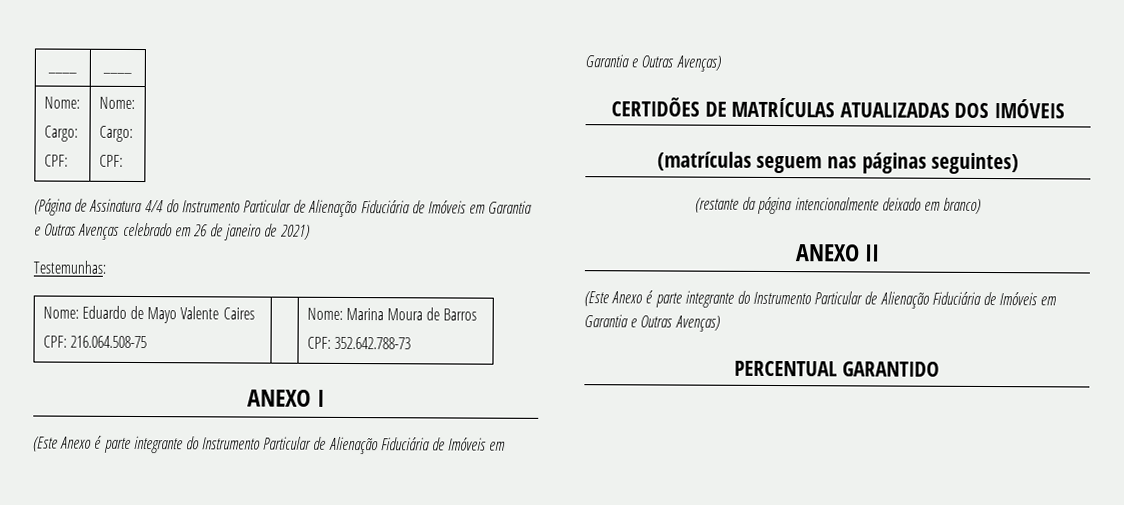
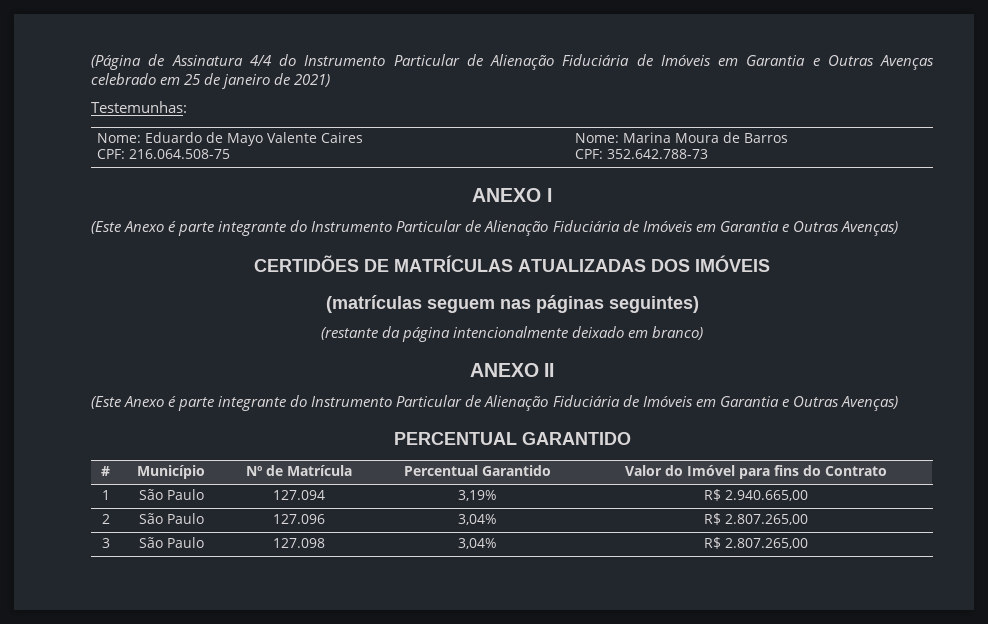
- ____ | ____
- Nome:
- Cargo:
- CPF: | Nome:
- Cargo:
- CPF:
- (Página de Assinatura 4/4 do Instrumento Particular de Alienação Fiduciária de Imóveis em Garantia e Outras Avenças celebrado em 26 de janeiro de 2021)
+ (Página de Assinatura 4/4 do Instrumento Particular de Alienação Fiduciária de Imóveis em Garantia e Outras Avenças celebrado em 25 de janeiro de 2021)
+ # | Município | Nº de Matrícula | Percentual Garantido | Valor do Imóvel para fins do Contrato
+ 1 | São Paulo | 127.094 | 3,19% | R$ 2.940.665,00
+ 2 | São Paulo | 127.096 | 3,04% | R$ 2.807.265,00
+ 3 | São Paulo | 127.098 | 3,04% | R$ 2.807.265,00

